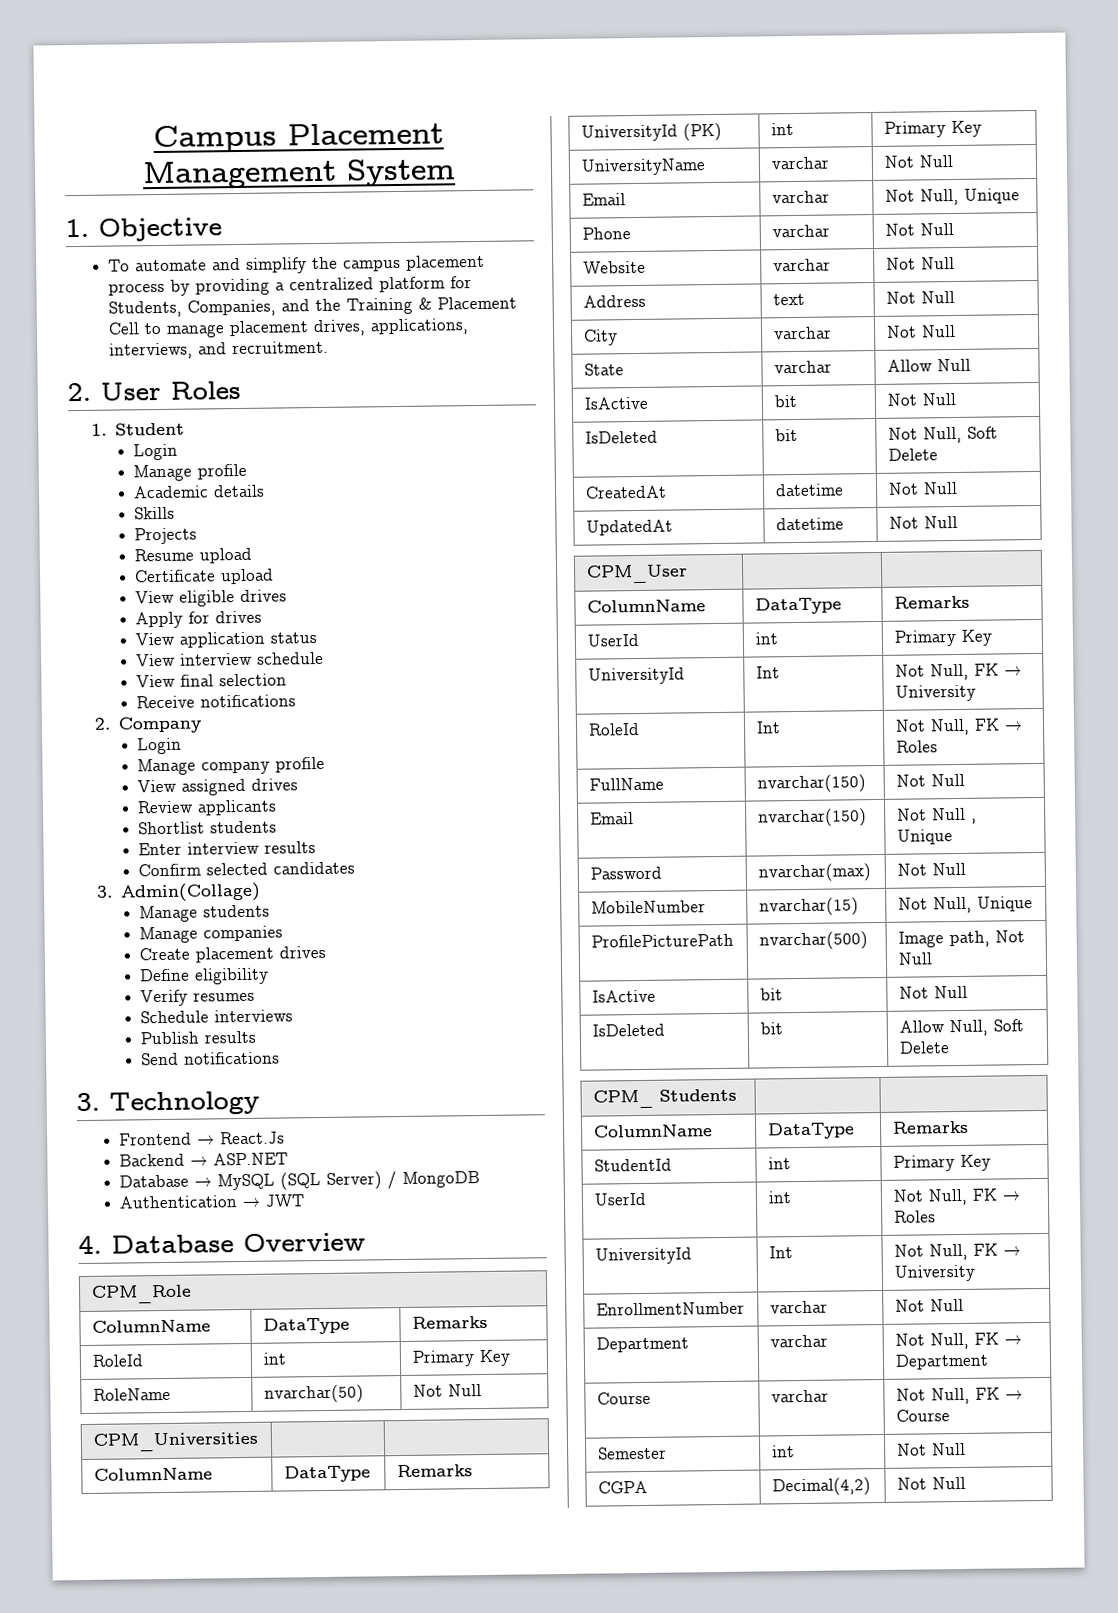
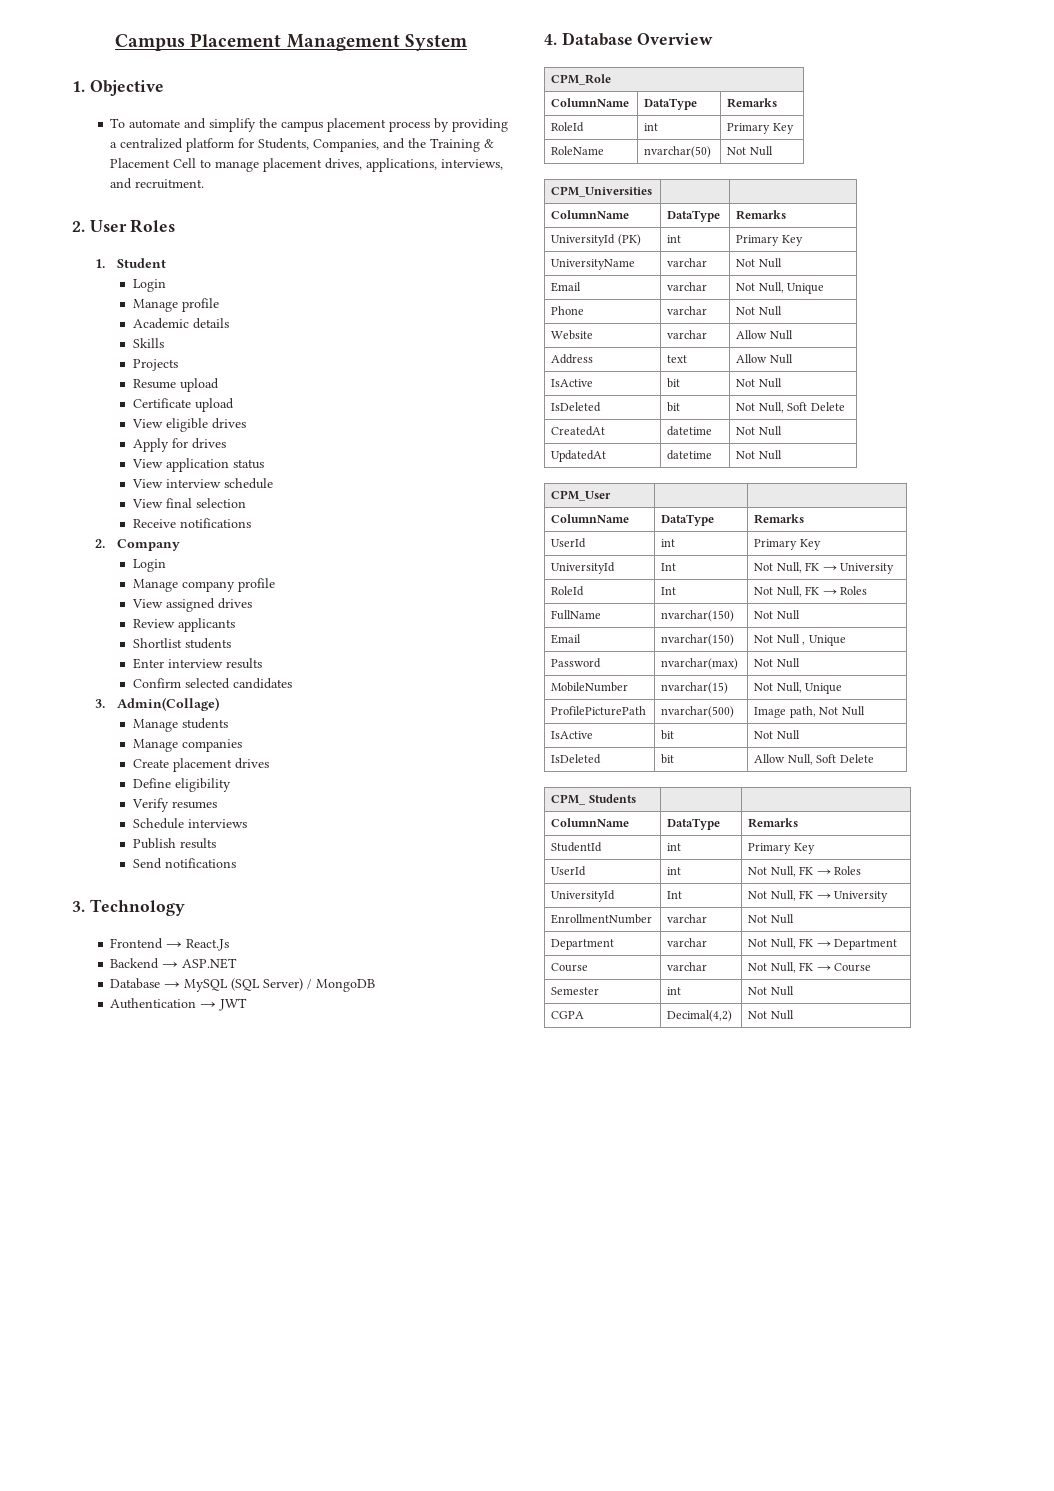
- Website | varchar | Not Null
+ Website | varchar | Allow Null
- Address | text | Not Null
- City | varchar | Not Null
- State | varchar | Allow Null
+ Address | text | Allow Null

